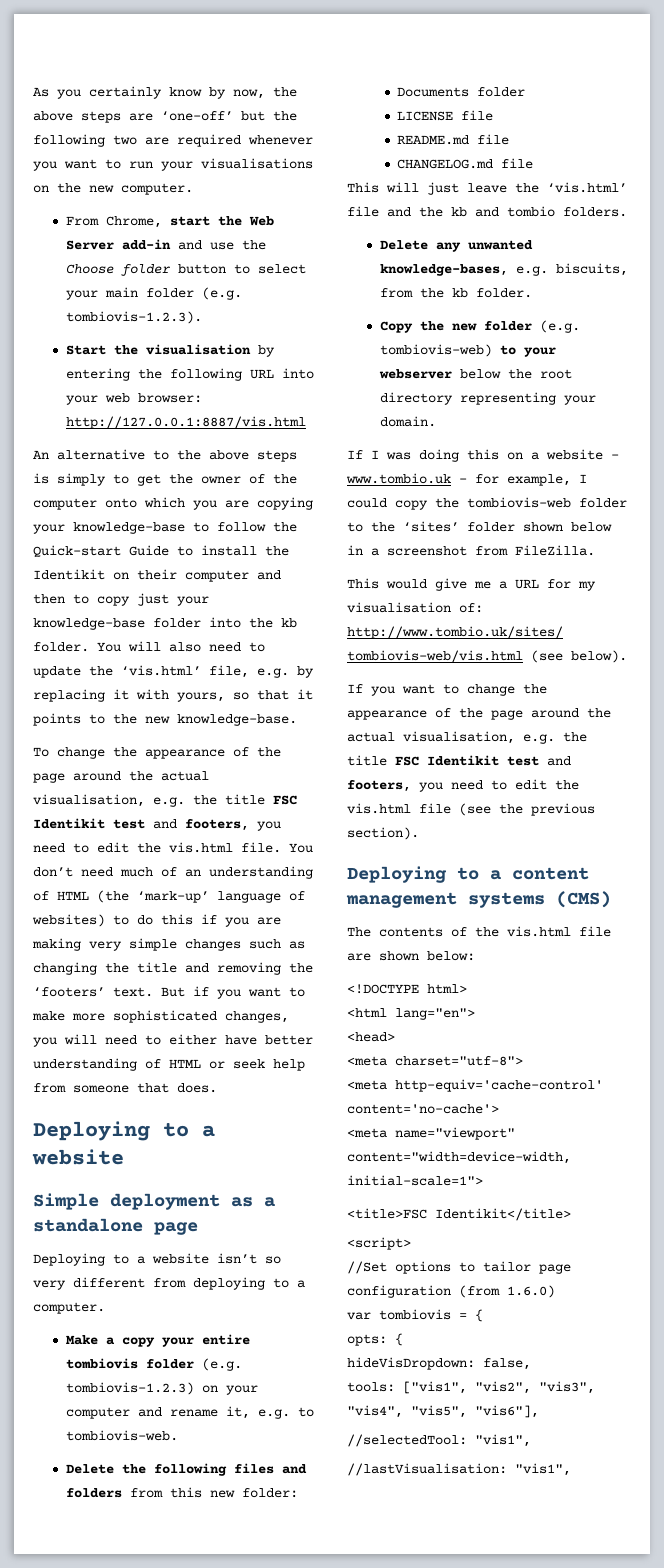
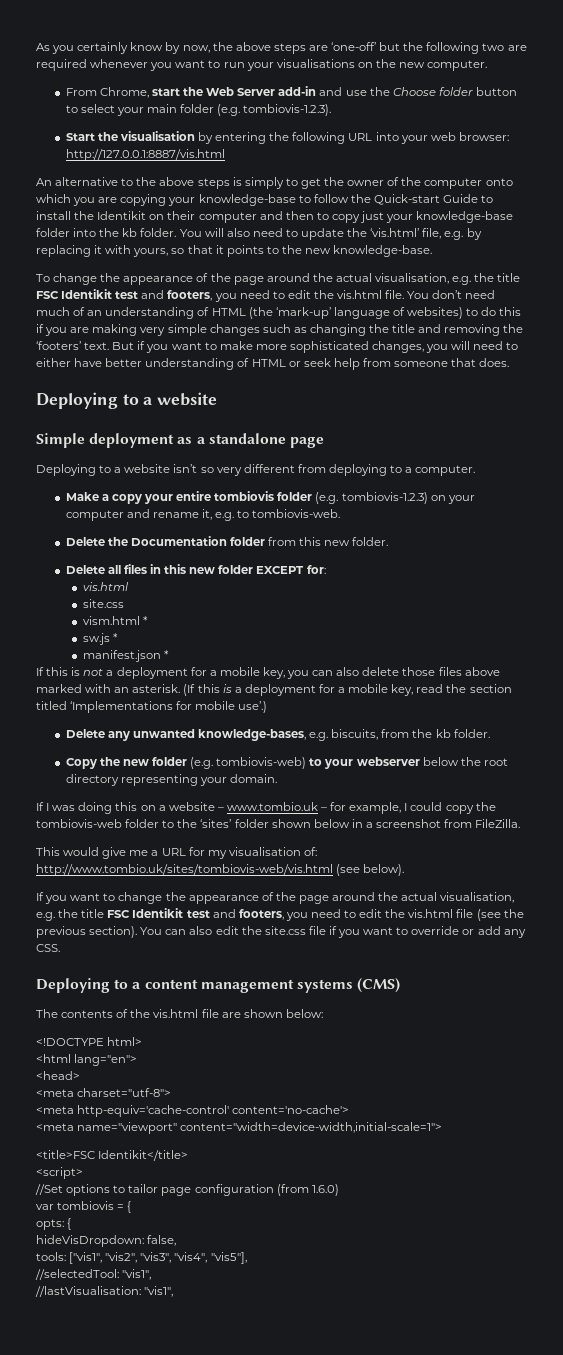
- Delete the following files and folders from this new folder:
- Documents folder
- LICENSE file
- README.md file
- CHANGELOG.md file
- This will just leave the ‘vis.html’ file and the kb and tombio folders.
+ Delete the Documentation folder from this new folder.
+ Delete all files in this new folder EXCEPT for:
+ vis.html
+ site.css
+ vism.html *
+ sw.js *
+ manifest.json *
+ If this is not a deployment for a mobile key, you can also delete those files above marked with an asterisk. (If this is a deployment for a mobile key, read the section titled ‘Implementations for mobile use’.)
+ You can also edit the site.css file if you want to override or add any CSS.
- tools: ["vis1", "vis2", "vis3", "vis4", "vis5", "vis6"],
+ tools: ["vis1", "vis2", "vis3", "vis4", "vis5"],

